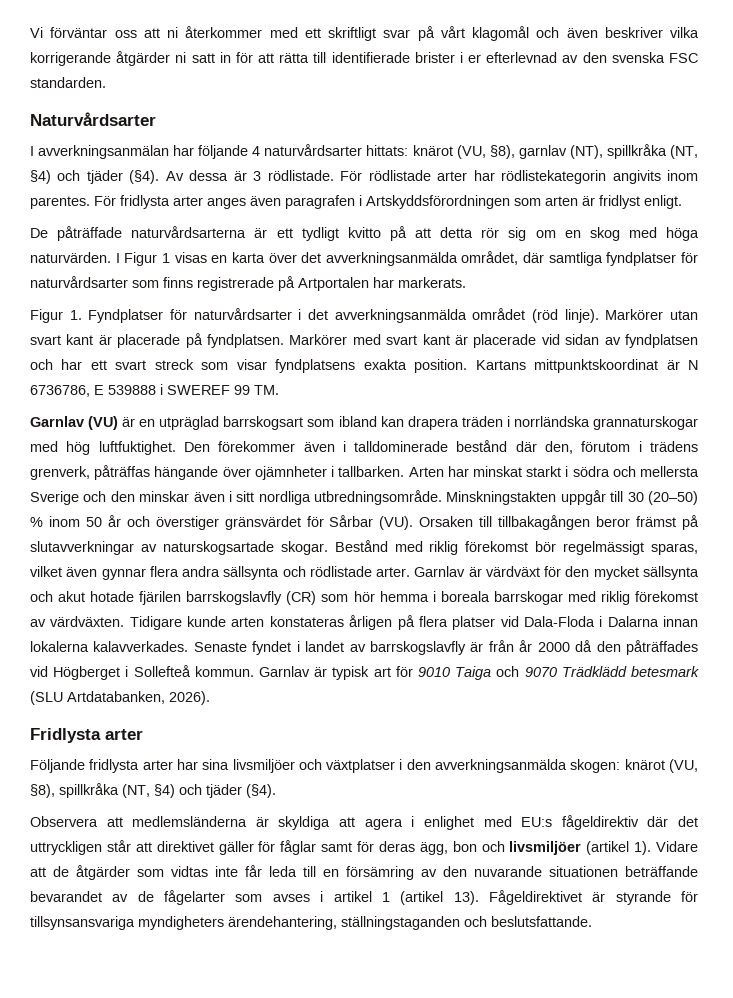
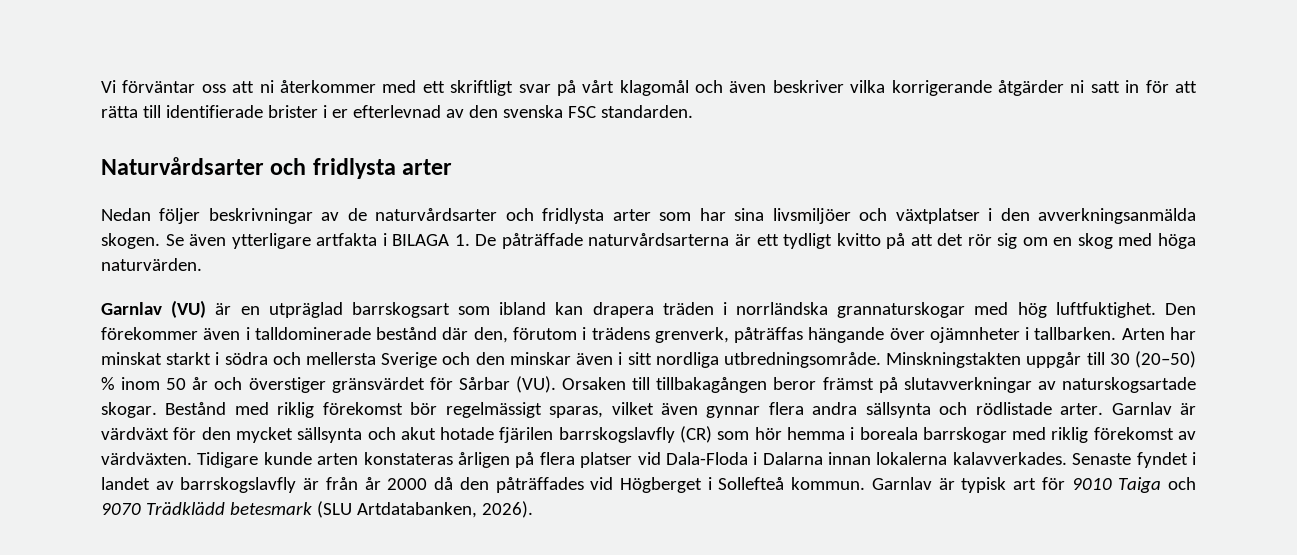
- Naturvårdsarter
- I avverkningsanmälan har följande 4 naturvårdsarter hittats: knärot (VU, §8), garnlav (NT), spillkråka (NT, §4) och tjäder (§4). Av dessa är 3 rödlistade. För rödlistade arter har rödlistekategorin angivits inom parentes. För fridlysta arter anges även paragrafen i Artskyddsförordningen som arten är fridlyst enligt.
- De påträffade naturvårdsarterna är ett tydligt kvitto på att detta rör sig om en skog med höga naturvärden. I Figur 1 visas en karta över det avverkningsanmälda området, där samtliga fyndplatser för naturvårdsarter som finns registrerade på Artportalen har markerats.
- Figur 1. Fyndplatser för naturvårdsarter i det avverkningsanmälda området (röd linje). Markörer utan svart kant är placerade på fyndplatsen. Markörer med svart kant är placerade vid sidan av fyndplatsen och har ett svart streck som visar fyndplatsens exakta position. Kartans mittpunktskoordinat är N 6736786, E 539888 i SWEREF 99 TM.
+ Naturvårdsarter och fridlysta arter
+ Nedan följer beskrivningar av de naturvårdsarter och fridlysta arter som har sina livsmiljöer och växtplatser i den avverkningsanmälda skogen. Se även ytterligare artfakta i BILAGA 1. De påträffade naturvårdsarterna är ett tydligt kvitto på att det rör sig om en skog med höga naturvärden.
- Fridlysta arter
- Följande fridlysta arter har sina livsmiljöer och växtplatser i den avverkningsanmälda skogen: knärot (VU, §8), spillkråka (NT, §4) och tjäder (§4).
- Observera att medlemsländerna är skyldiga att agera i enlighet med EU:s fågeldirektiv där det uttryckligen står att direktivet gäller för fåglar samt för deras ägg, bon och livsmiljöer (artikel 1). Vidare att de åtgärder som vidtas inte får leda till en försämring av den nuvarande situationen beträffande bevarandet av de fågelarter som avses i artikel 1 (artikel 13). Fågeldirektivet är styrande för tillsynsansvariga myndigheters ärendehantering, ställningstaganden och beslutsfattande.

